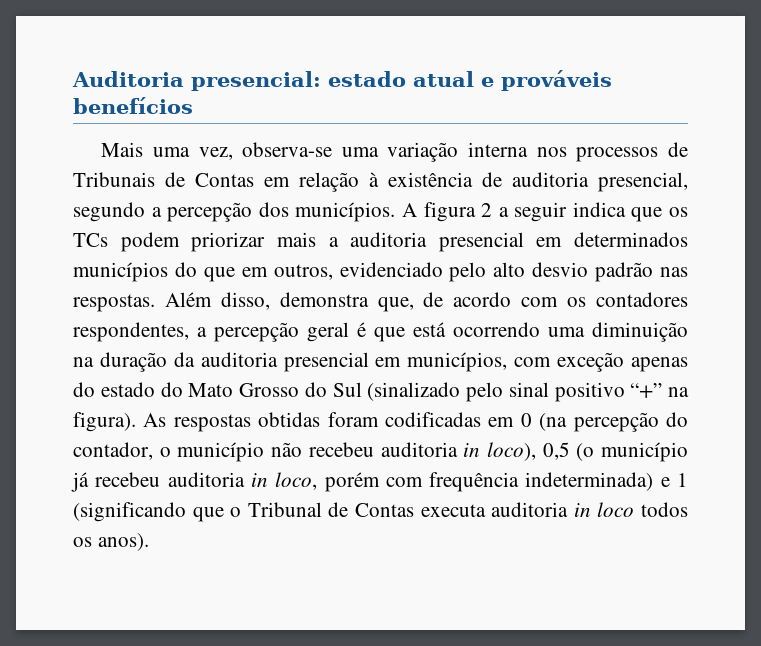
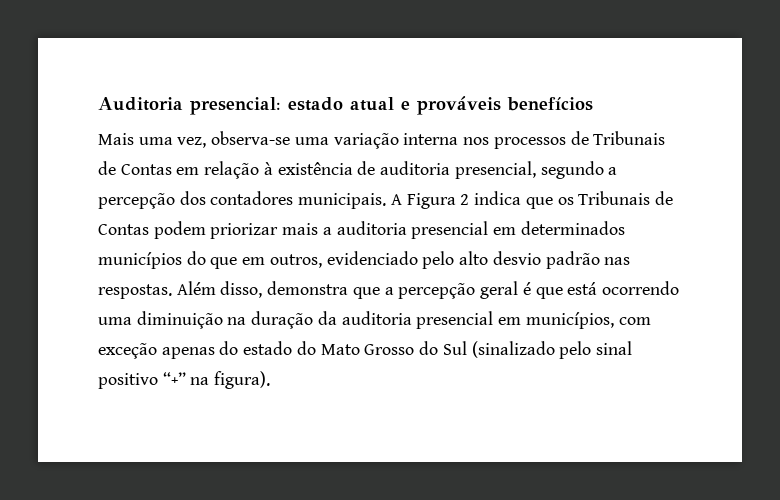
- Mais uma vez, observa-se uma variação interna nos processos de Tribunais de Contas em relação à existência de auditoria presencial, segundo a percepção dos municípios. A figura 2 a seguir indica que os TCs podem priorizar mais a auditoria presencial em determinados municípios do que em outros, evidenciado pelo alto desvio padrão nas respostas.
+ Mais uma vez, observa-se uma variação interna nos processos de Tribunais de Contas em relação à existência de auditoria presencial, segundo a percepção dos contadores municipais. A Figura 2 indica que os Tribunais de Contas podem priorizar mais a auditoria presencial em determinados municípios do que em outros, evidenciado pelo alto desvio padrão nas respostas.
- Além disso, demonstra que, de acordo com os contadores respondentes, a percepção geral é que está ocorrendo uma diminuição na duração da auditoria presencial em municípios, com exceção apenas do estado do Mato Grosso do Sul (sinalizado pelo sinal positivo “+” na figura). As respostas obtidas foram codificadas em 0 (na percepção do contador, o município não recebeu auditoria in loco), 0,5 (o município já recebeu auditoria in loco, porém com frequência indeterminada) e 1 (significando que o Tribunal de Contas executa auditoria in loco todos os anos).
+ Além disso, demonstra que a percepção geral é que está ocorrendo uma diminuição na duração da auditoria presencial em municípios, com exceção apenas do estado do Mato Grosso do Sul (sinalizado pelo sinal positivo “+” na figura).

